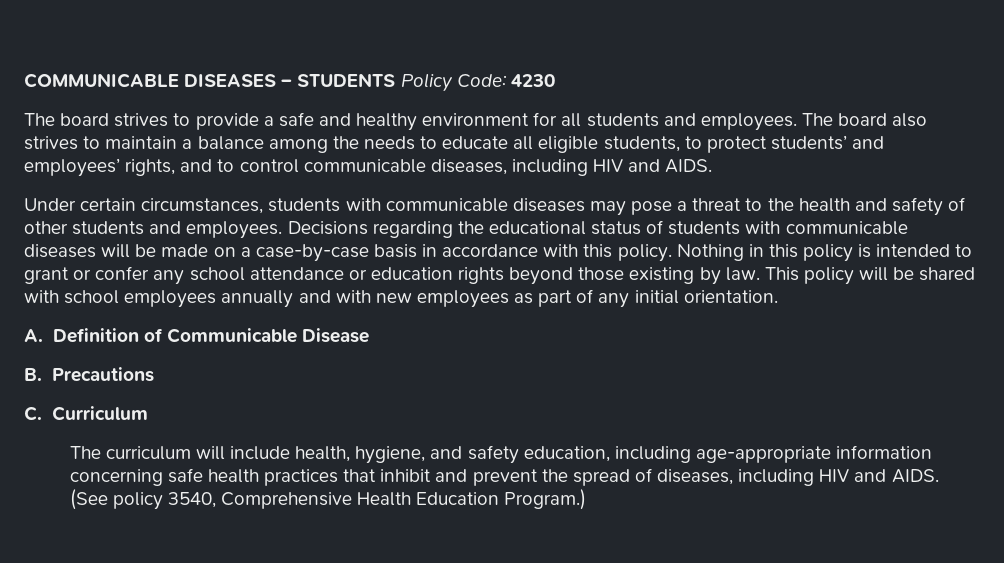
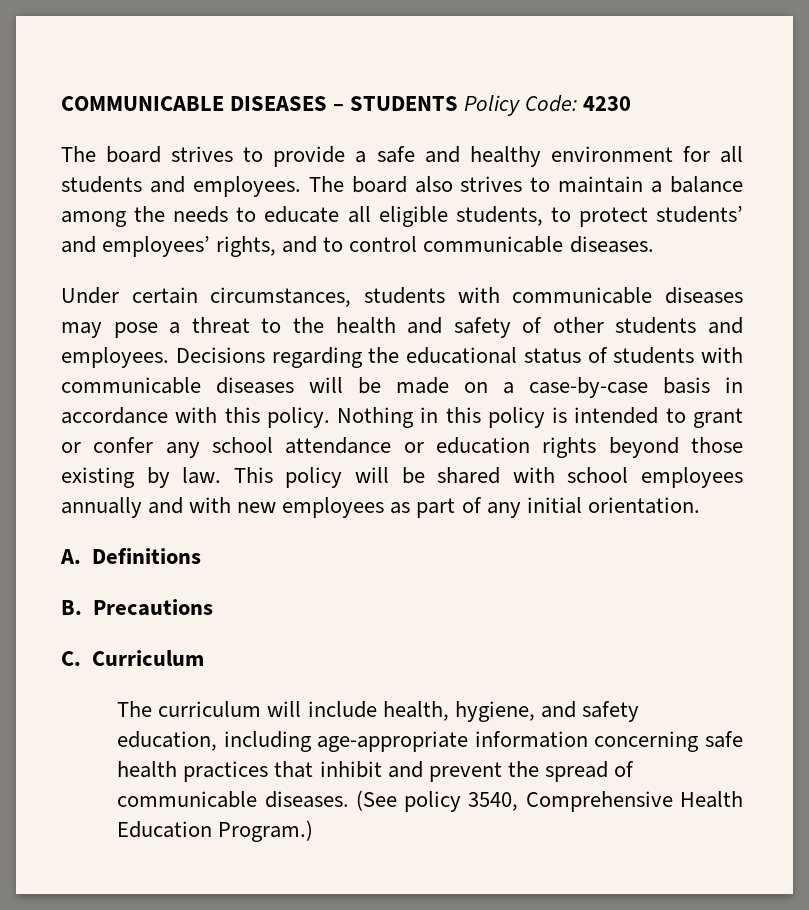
- The board also strives to maintain a balance among the needs to educate all eligible students, to protect students’ and employees’ rights, and to control communicable diseases, including HIV and AIDS.
+ The board also strives to maintain a balance among the needs to educate all eligible students, to protect students’ and employees’ rights, and to control communicable diseases.
- A. Definition of Communicable Disease
+ A. Definitions
- The curriculum will include health, hygiene, and safety education, including age-appropriate information concerning safe health practices that inhibit and prevent the spread of diseases, including HIV and AIDS.
+ The curriculum will include health, hygiene, and safety education, including age-appropriate information concerning safe health practices that inhibit and prevent the spread of communicable diseases.

